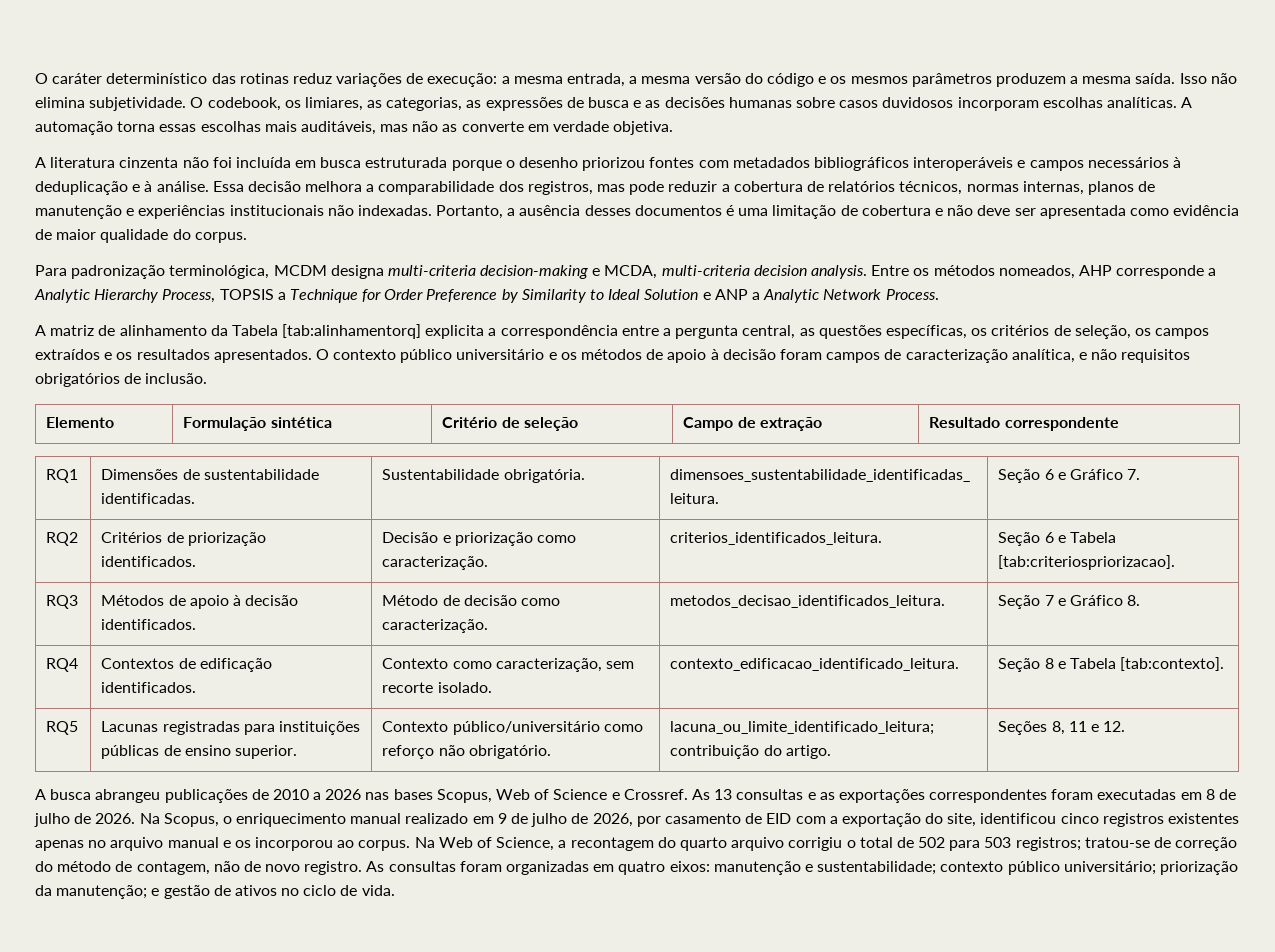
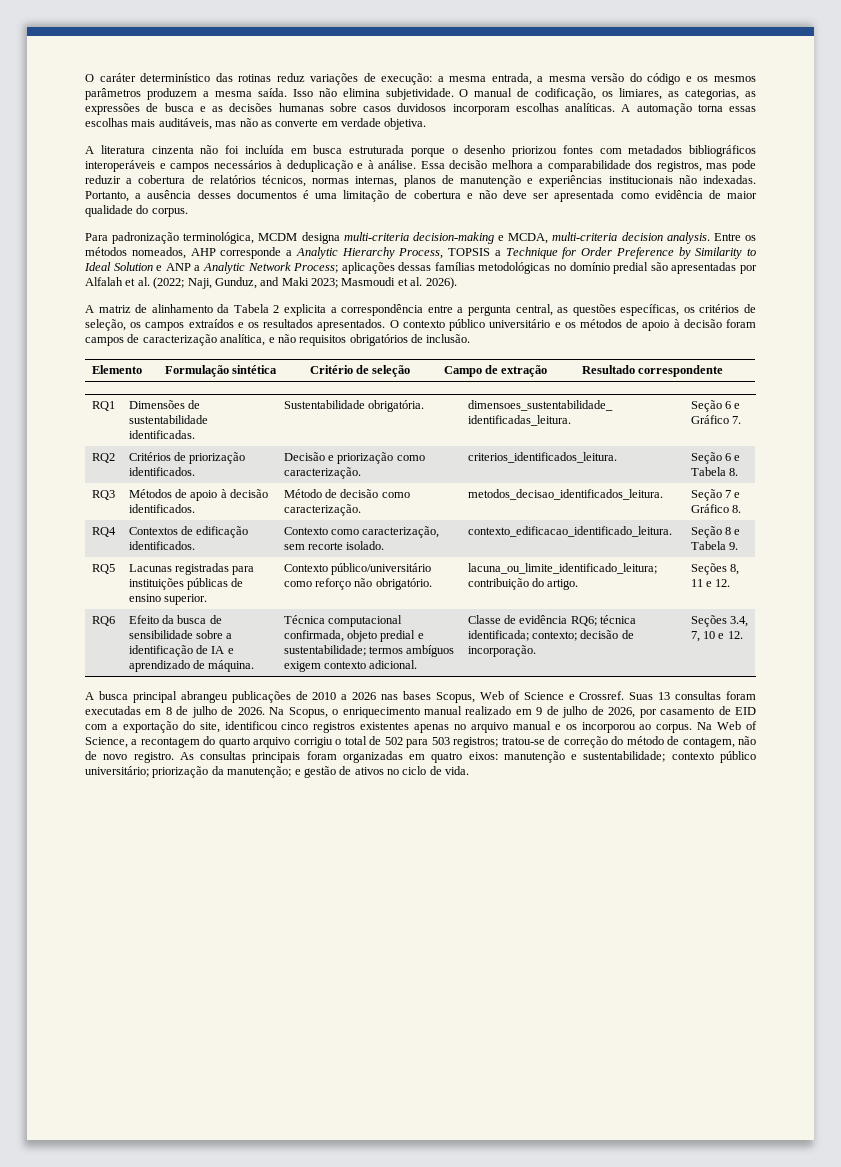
- O codebook, os limiares, as categorias, as expressões de busca e as decisões humanas sobre casos duvidosos incorporam escolhas analíticas.
+ O manual de codificação, os limiares, as categorias, as expressões de busca e as decisões humanas sobre casos duvidosos incorporam escolhas analíticas.
- Entre os métodos nomeados, AHP corresponde a Analytic Hierarchy Process, TOPSIS a Technique for Order Preference by Similarity to Ideal Solution e ANP a Analytic Network Process.
+ Entre os métodos nomeados, AHP corresponde a Analytic Hierarchy Process, TOPSIS a Technique for Order Preference by Similarity to Ideal Solution e ANP a Analytic Network Process; aplicações dessas famílias metodológicas no domínio predial são apresentadas por Alfalah et al. (2022; Naji, Gunduz, and Maki 2023; Masmoudi et al. 2026).
- A matriz de alinhamento da Tabela [tab:alinhamentorq] explicita a correspondência entre a pergunta central, as questões específicas, os critérios de seleção, os campos extraídos e os resultados apresentados.
+ A matriz de alinhamento da Tabela 2 explicita a correspondência entre a pergunta central, as questões específicas, os critérios de seleção, os campos extraídos e os resultados apresentados.
- RQ2 | Critérios de priorização identificados. | Decisão e priorização como caracterização. | criterios_identificados_leitura. | Seção 6 e Tabela [tab:criteriospriorizacao].
+ RQ2 | Critérios de priorização identificados. | Decisão e priorização como caracterização. | criterios_identificados_leitura. | Seção 6 e Tabela 8.
- RQ4 | Contextos de edificação identificados. | Contexto como caracterização, sem recorte isolado. | contexto_edificacao_identificado_leitura. | Seção 8 e Tabela [tab:contexto].
+ RQ4 | Contextos de edificação identificados. | Contexto como caracterização, sem recorte isolado. | contexto_edificacao_identificado_leitura. | Seção 8 e Tabela 9.
+ RQ6 | Efeito da busca de sensibilidade sobre a identificação de IA e aprendizado de máquina. | Técnica computacional confirmada, objeto predial e sustentabilidade; termos ambíguos exigem contexto adicional. | Classe de evidência RQ6; técnica identificada; contexto; decisão de incorporação. | Seções 3.4, 7, 10 e 12.
- A busca abrangeu publicações de 2010 a 2026 nas bases Scopus, Web of Science e Crossref.
+ A busca principal abrangeu publicações de 2010 a 2026 nas bases Scopus, Web of Science e Crossref.
- As 13 consultas e as exportações correspondentes foram executadas em 8 de julho de 2026.
+ Suas 13 consultas foram executadas em 8 de julho de 2026.
- As consultas foram organizadas em quatro eixos: manutenção e sustentabilidade; contexto público universitário; priorização da manutenção; e gestão de ativos no ciclo de vida.
+ As consultas principais foram organizadas em quatro eixos: manutenção e sustentabilidade; contexto público universitário; priorização da manutenção; e gestão de ativos no ciclo de vida.

